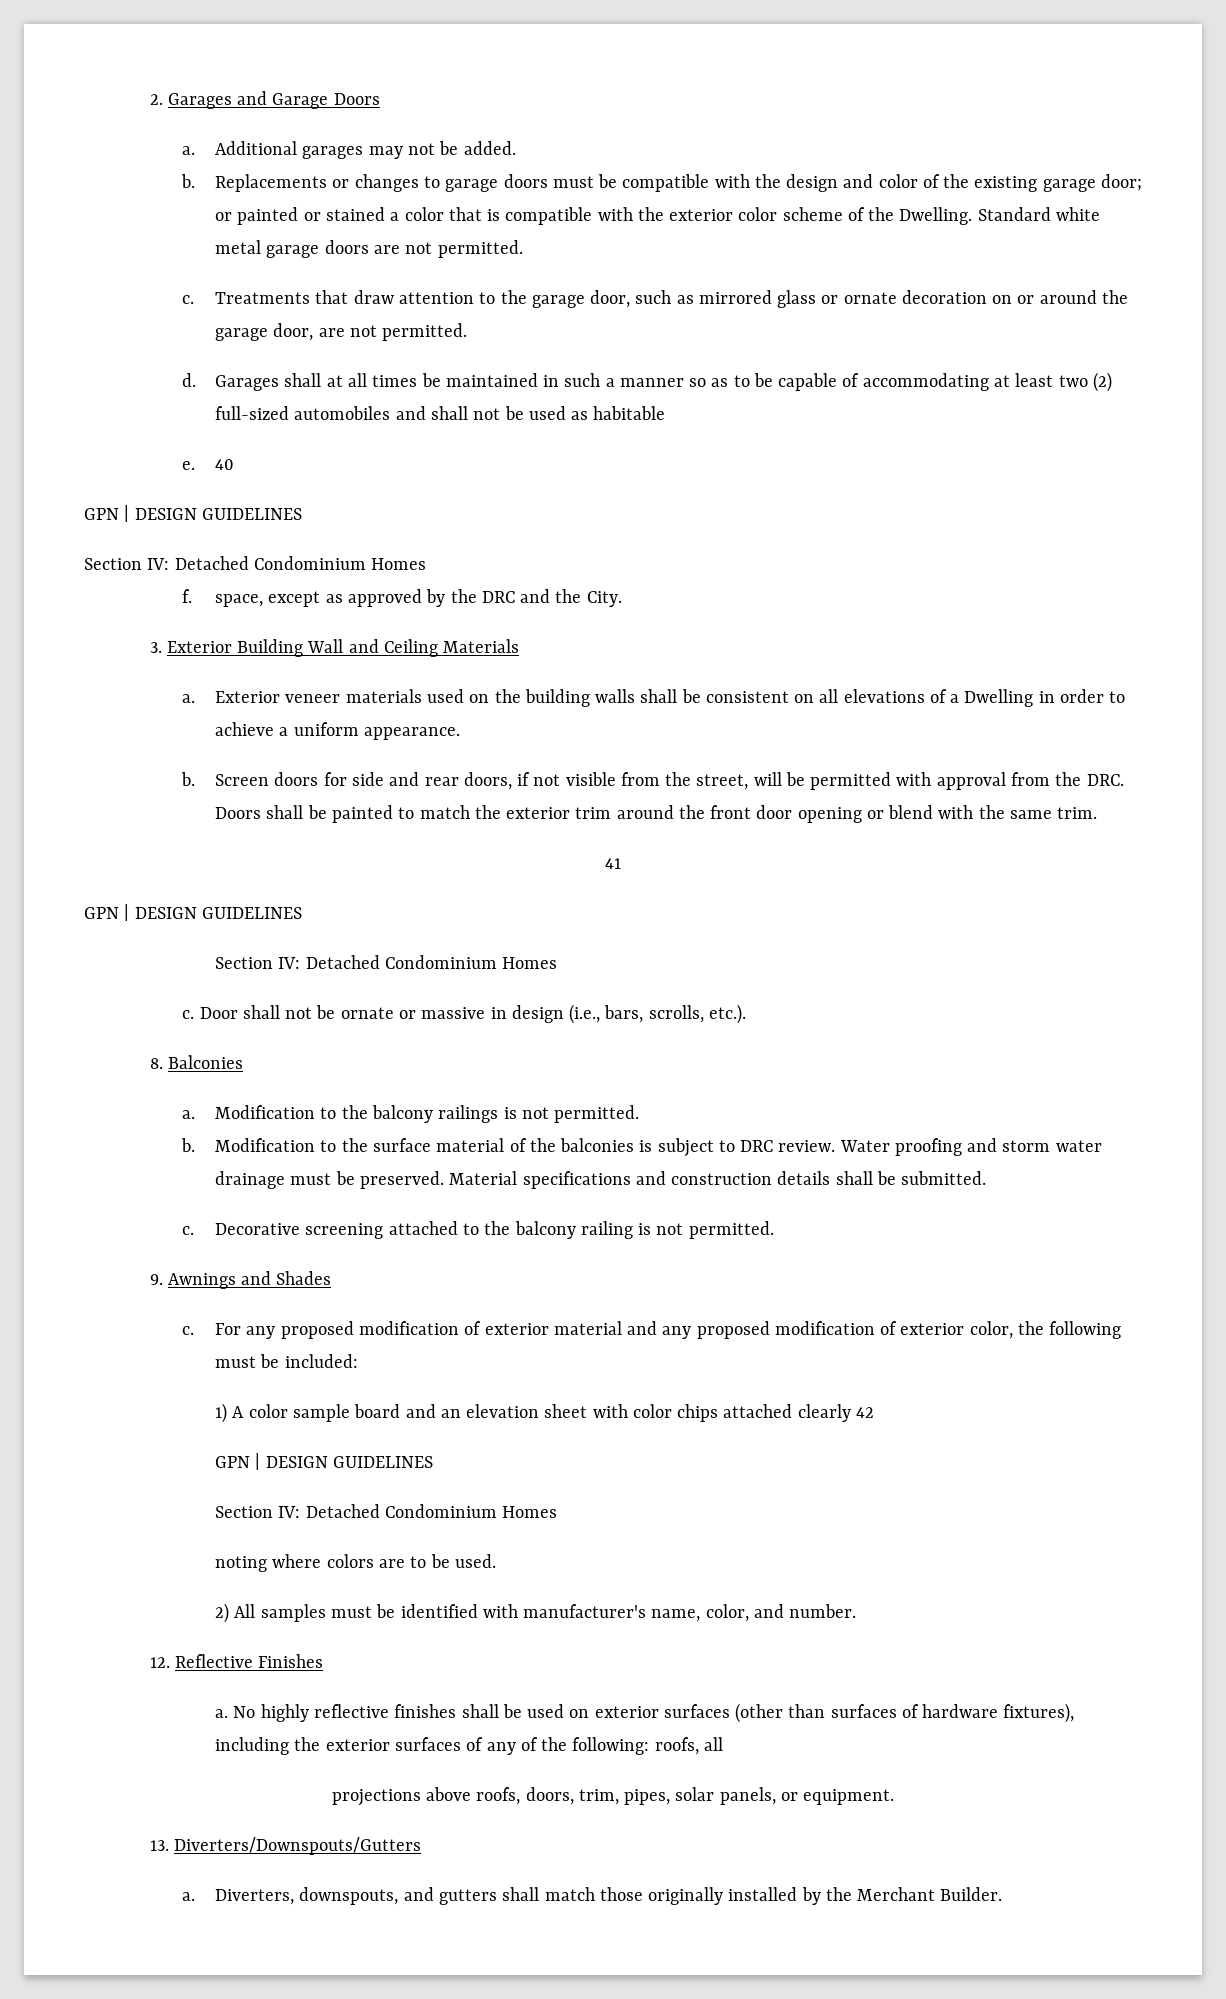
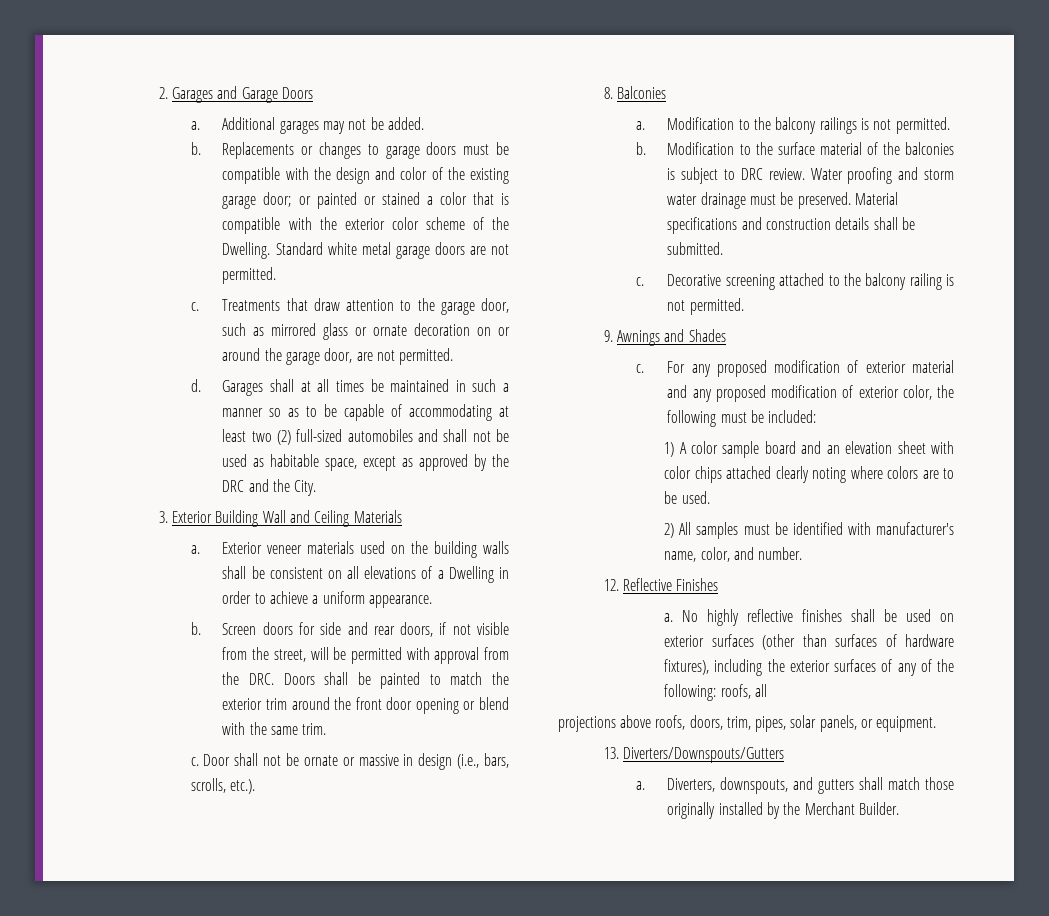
- Garages shall at all times be maintained in such a manner so as to be capable of accommodating at least two (2) full-sized automobiles and shall not be used as habitable
- e. 40
- GPN | DESIGN GUIDELINES
- Section IV: Detached Condominium Homes
- f. space, except as approved by the DRC and the City.
+ Garages shall at all times be maintained in such a manner so as to be capable of accommodating at least two (2) full-sized automobiles and shall not be used as habitable space, except as approved by the DRC and the City.
- 41
- GPN | DESIGN GUIDELINES
- Section IV: Detached Condominium Homes
- 1) A color sample board and an elevation sheet with color chips attached clearly 42
- GPN | DESIGN GUIDELINES
- Section IV: Detached Condominium Homes
- noting where colors are to be used.
+ 1) A color sample board and an elevation sheet with color chips attached clearly noting where colors are to be used.

